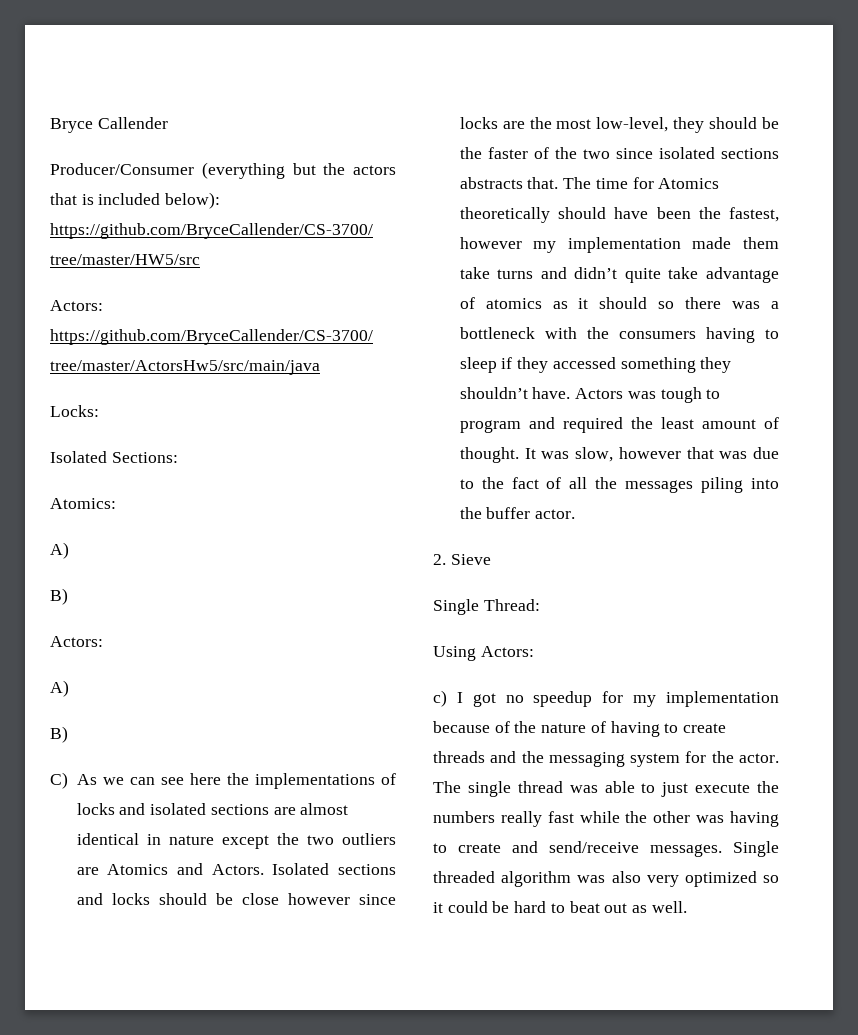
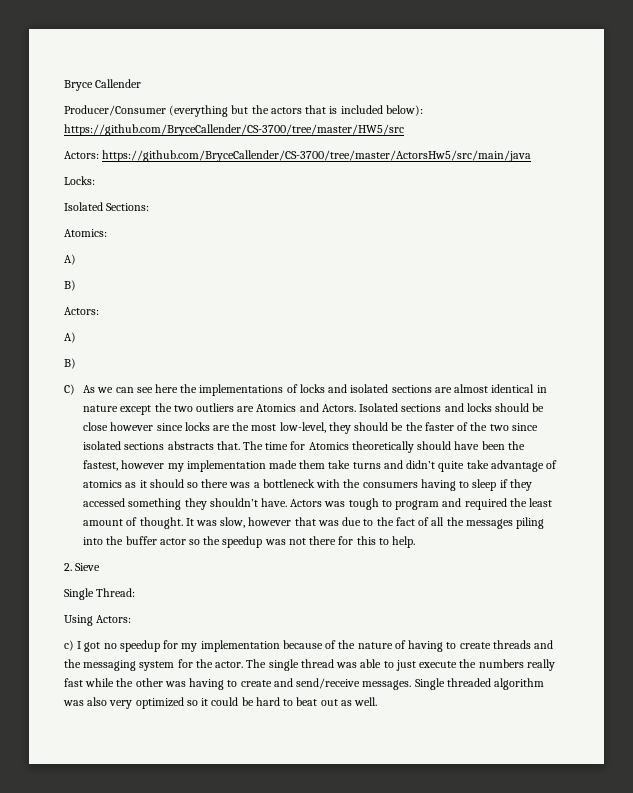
- It was slow, however that was due to the fact of all the messages piling into the buffer actor.
+ It was slow, however that was due to the fact of all the messages piling into the buffer actor so the speedup was not there for this to help.

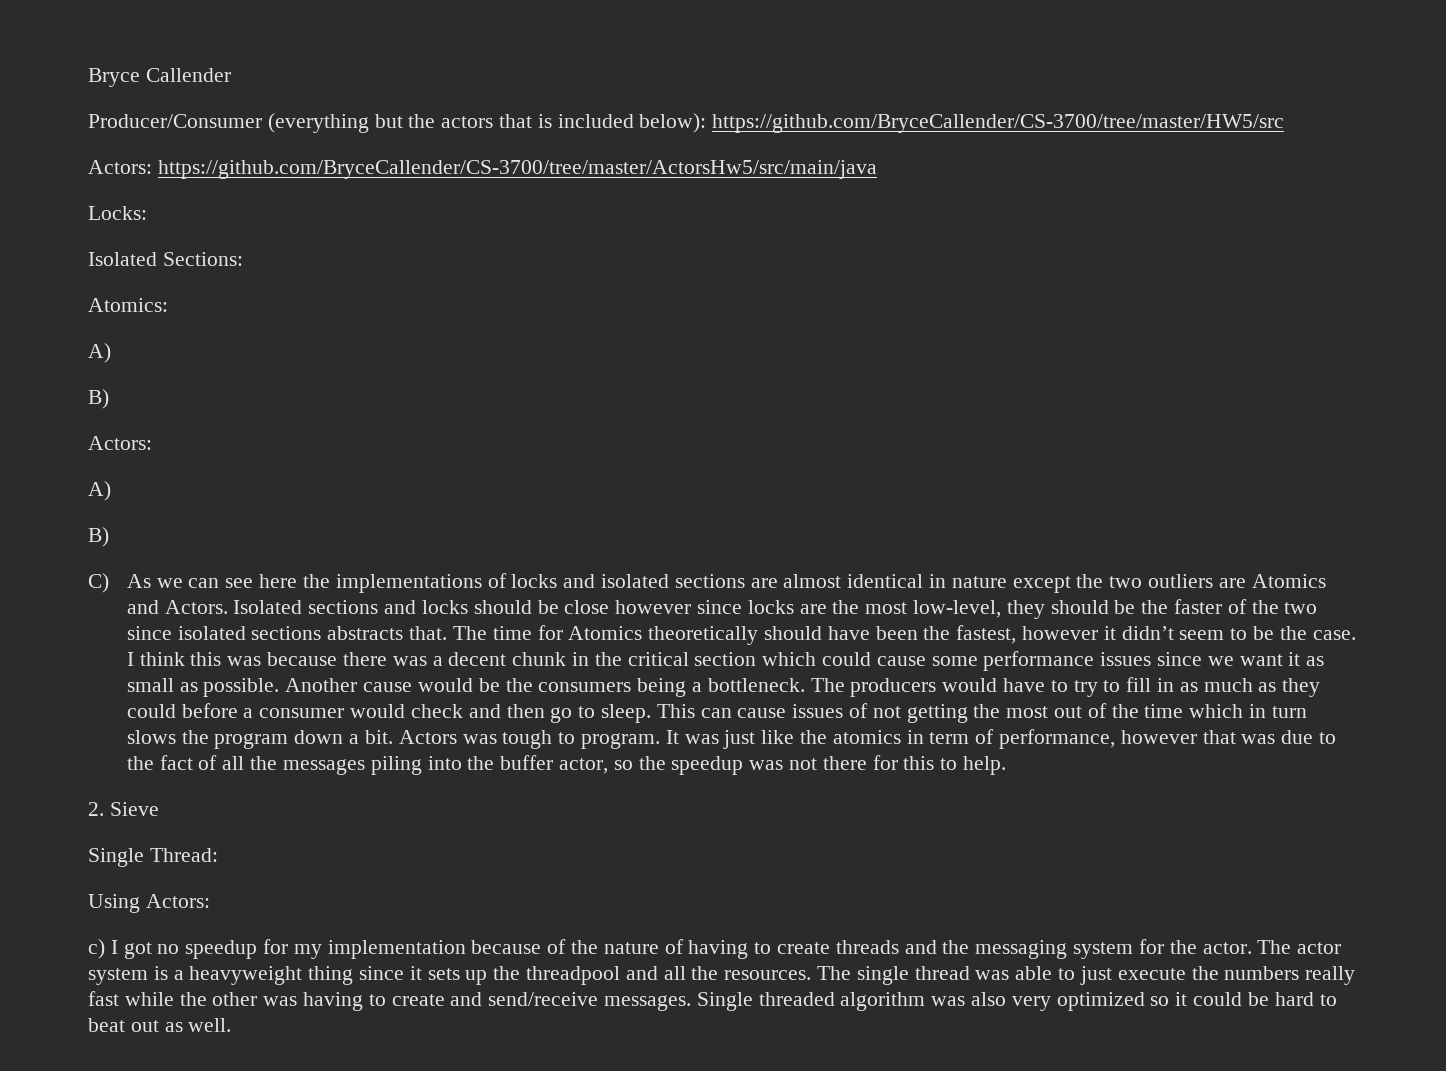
- The time for Atomics theoretically should have been the fastest, however my implementation made them take turns and didn’t quite take advantage of atomics as it should so there was a bottleneck with the consumers having to sleep if they accessed something they shouldn’t have. Actors was tough to program and required the least amount of thought. It was slow, however that was due to the fact of all the messages piling into the buffer actor so the speedup was not there for this to help.
+ The time for Atomics theoretically should have been the fastest, however it didn’t seem to be the case. I think this was because there was a decent chunk in the critical section which could cause some performance issues since we want it as small as possible. Another cause would be the consumers being a bottleneck. The producers would have to try to fill in as much as they could before a consumer would check and then go to sleep. This can cause issues of not getting the most out of the time which in turn slows the program down a bit. Actors was tough to program. It was just like the atomics in term of performance, however that was due to the fact of all the messages piling into the buffer actor, so the speedup was not there for this to help.
- The single thread was able to just execute the numbers really fast while the other was having to create and send/receive messages.
+ The actor system is a heavyweight thing since it sets up the threadpool and all the resources. The single thread was able to just execute the numbers really fast while the other was having to create and send/receive messages.

